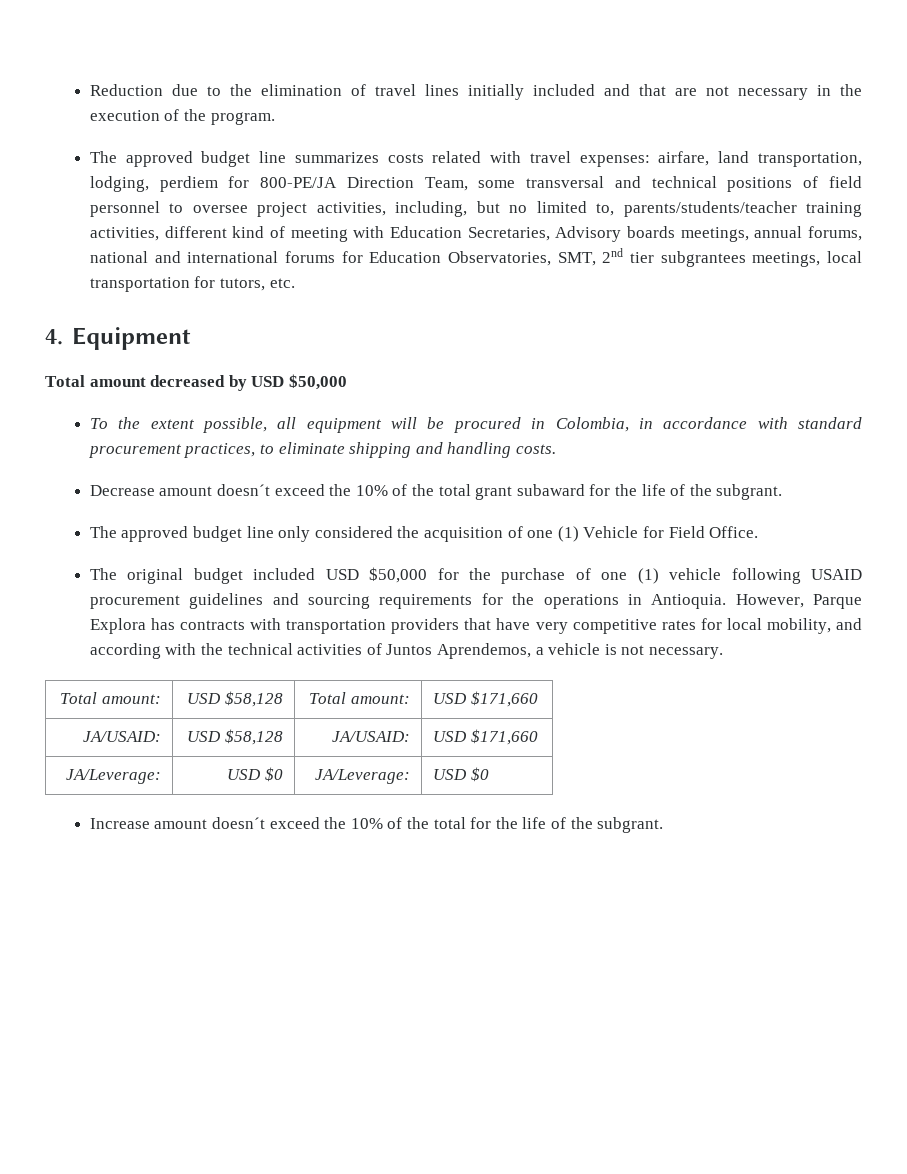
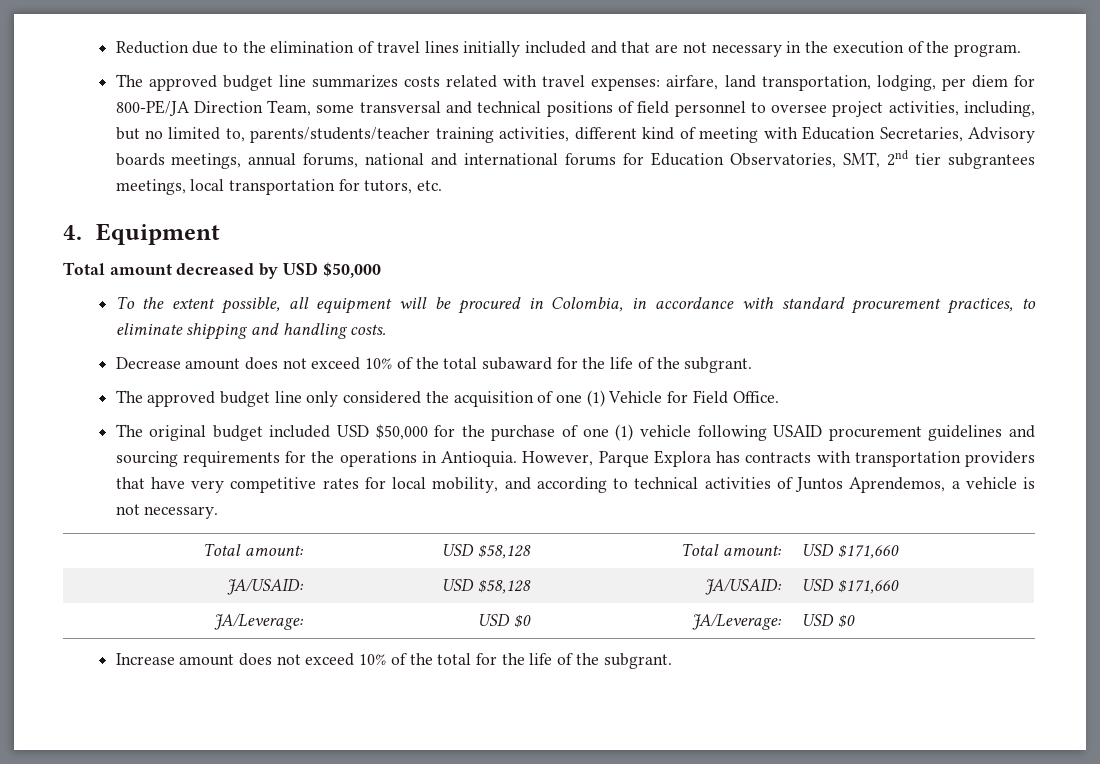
- airfare, land transportation, lodging, perdiem for 800-PE/JA Direction Team, some transversal and technical positions of field personnel to oversee project activities, including, but no limited to, parents/students/teacher training activities, different kind of meeting with Education Secretaries, Advisory boards meetings, annual forums, national and international forums for Education Observatories, SMT, 2nd tier subgrantees meetings, local transportation for tutors, etc.
+ airfare, land transportation, lodging, per diem for 800-PE/JA Direction Team, some transversal and technical positions of field personnel to oversee project activities, including, but no limited to, parents/students/teacher training activities, different kind of meeting with Education Secretaries, Advisory boards meetings, annual forums, national and international forums for Education Observatories, SMT, 2nd tier subgrantees meetings, local transportation for tutors, etc.
- Decrease amount doesn´t exceed the 10% of the total grant subaward for the life of the subgrant.
+ Decrease amount does not exceed 10% of the total subaward for the life of the subgrant.
- However, Parque Explora has contracts with transportation providers that have very competitive rates for local mobility, and according with the technical activities of Juntos Aprendemos, a vehicle is not necessary.
+ However, Parque Explora has contracts with transportation providers that have very competitive rates for local mobility, and according to technical activities of Juntos Aprendemos, a vehicle is not necessary.
- Increase amount doesn´t exceed the 10% of the total for the life of the subgrant.
+ Increase amount does not exceed 10% of the total for the life of the subgrant.

